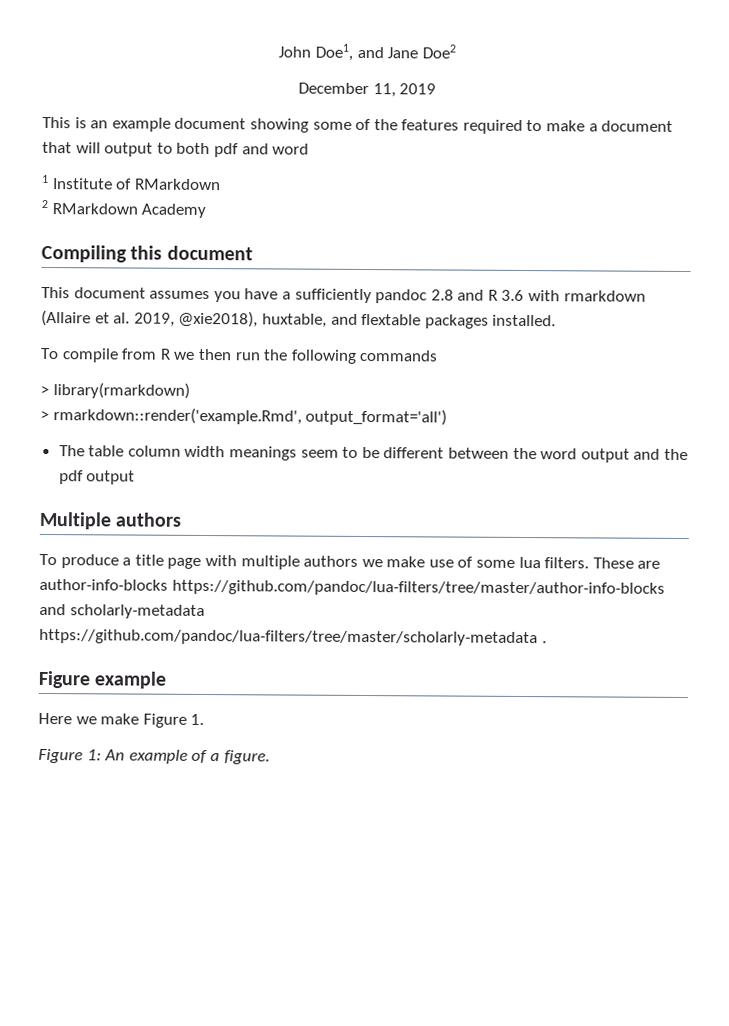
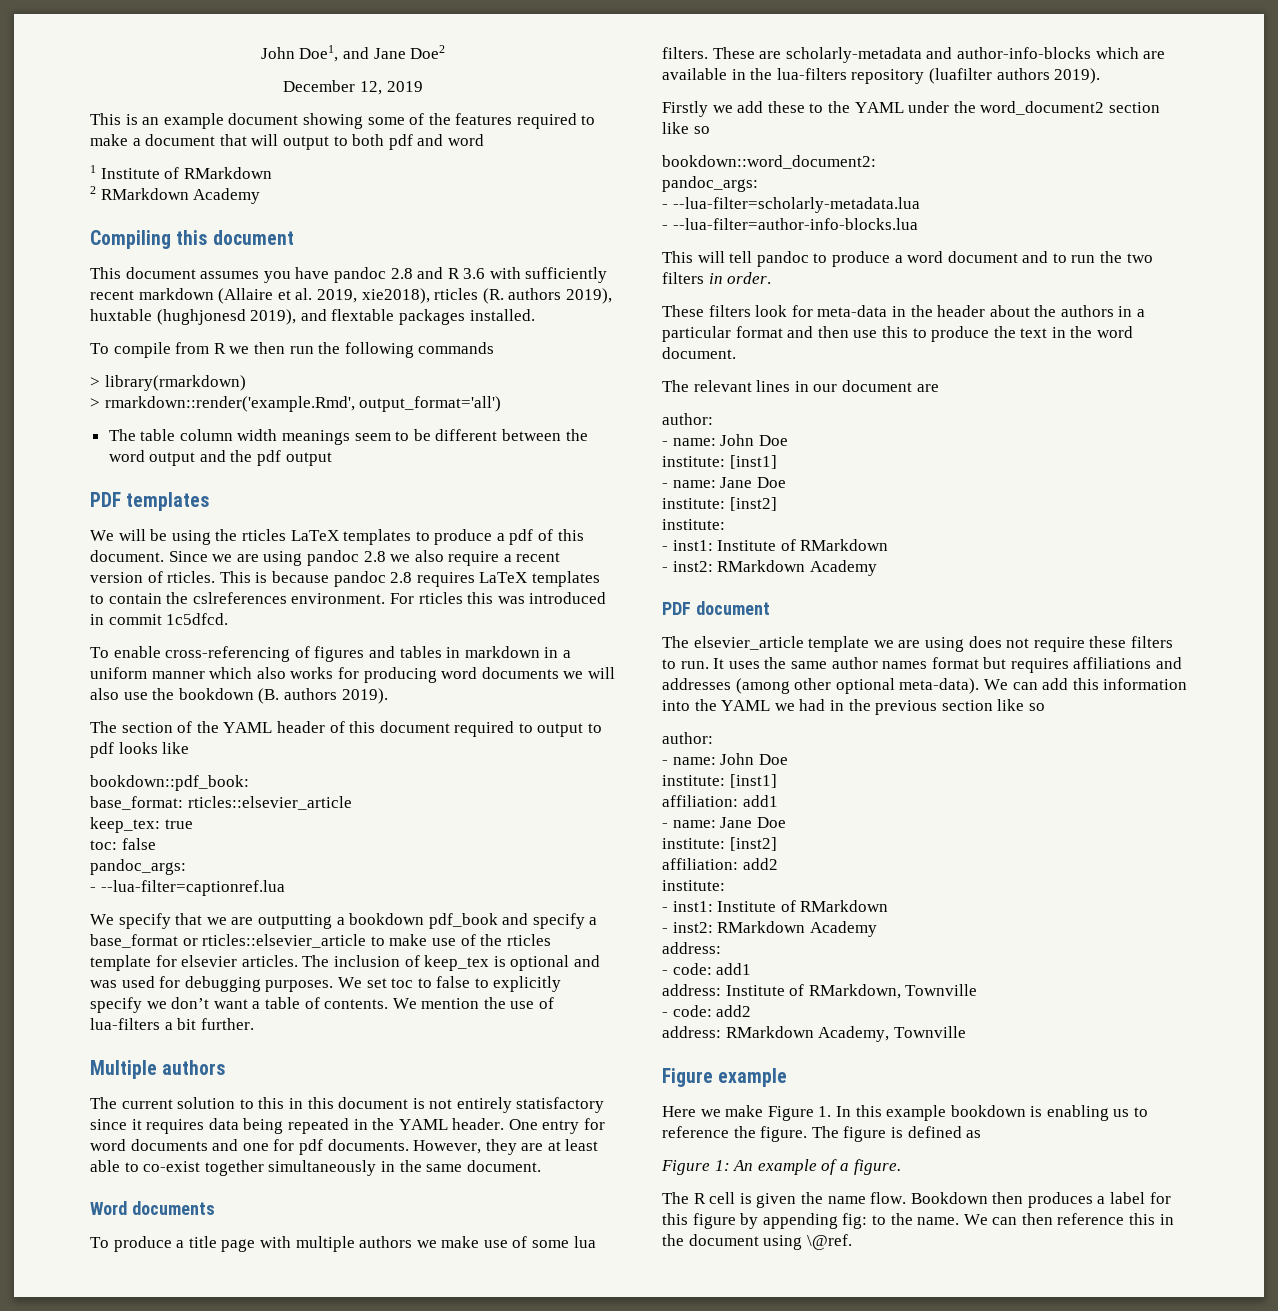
- December 11, 2019
+ December 12, 2019
- This document assumes you have a sufficiently pandoc 2.8 and R 3.6 with rmarkdown (Allaire et al. 2019, @xie2018), huxtable, and flextable packages installed.
+ This document assumes you have pandoc 2.8 and R 3.6 with sufficiently recent markdown (Allaire et al. 2019, xie2018), rticles (R. authors 2019), huxtable (hughjonesd 2019), and flextable packages installed.
+ PDF templates
+ We will be using the rticles LaTeX templates to produce a pdf of this document. Since we are using pandoc 2.8 we also require a recent version of rticles. This is because pandoc 2.8 requires LaTeX templates to contain the cslreferences environment. For rticles this was introduced in commit 1c5dfcd.
+ To enable cross-referencing of figures and tables in markdown in a uniform manner which also works for producing word documents we will also use the bookdown (B. authors 2019).
+ The section of the YAML header of this document required to output to pdf looks like
+ bookdown::pdf_book:
+ base_format: rticles::elsevier_article
+ keep_tex: true
+ toc: false
+ pandoc_args:
+ - --lua-filter=captionref.lua
+ We specify that we are outputting a bookdown pdf_book and specify a base_format or rticles::elsevier_article to make use of the rticles template for elsevier articles. The inclusion of keep_tex is optional and was used for debugging purposes. We set toc to false to explicitly specify we don’t want a table of contents. We mention the use of lua-filters a bit further.
  Multiple authors
+ The current solution to this in this document is not entirely statisfactory since it requires data being repeated in the YAML header. One entry for word documents and one for pdf documents. However, they are at least able to co-exist together simultaneously in the same document.
+ Word documents
- These are author-info-blocks https://github.com/pandoc/lua-filters/tree/master/author-info-blocks and scholarly-metadata https://github.com/pandoc/lua-filters/tree/master/scholarly-metadata .
+ These are scholarly-metadata and author-info-blocks which are available in the lua-filters repository (luafilter authors 2019).
+ Firstly we add these to the YAML under the word_document2 section like so
+ bookdown::word_document2:
+ pandoc_args:
+ - --lua-filter=scholarly-metadata.lua
+ - --lua-filter=author-info-blocks.lua
+ This will tell pandoc to produce a word document and to run the two filters in order.
+ These filters look for meta-data in the header about the authors in a particular format and then use this to produce the text in the word document.
+ The relevant lines in our document are
+ author:
+ - name: John Doe
+ institute: [inst1]
+ - name: Jane Doe
+ institute: [inst2]
+ institute:
+ - inst1: Institute of RMarkdown
+ - inst2: RMarkdown Academy
+ PDF document
+ The elsevier_article template we are using does not require these filters to run. It uses the same author names format but requires affiliations and addresses (among other optional meta-data). We can add this information into the YAML we had in the previous section like so
+ author:
+ - name: John Doe
+ institute: [inst1]
+ affiliation: add1
+ - name: Jane Doe
+ institute: [inst2]
+ affiliation: add2
+ institute:
+ - inst1: Institute of RMarkdown
+ - inst2: RMarkdown Academy
+ address:
+ - code: add1
+ address: Institute of RMarkdown, Townville
+ - code: add2
+ address: RMarkdown Academy, Townville
- Here we make Figure 1.
+ Here we make Figure 1. In this example bookdown is enabling us to reference the figure. The figure is defined as
+ The R cell is given the name flow. Bookdown then produces a label for this figure by appending fig: to the name. We can then reference this in the document using \@ref.

